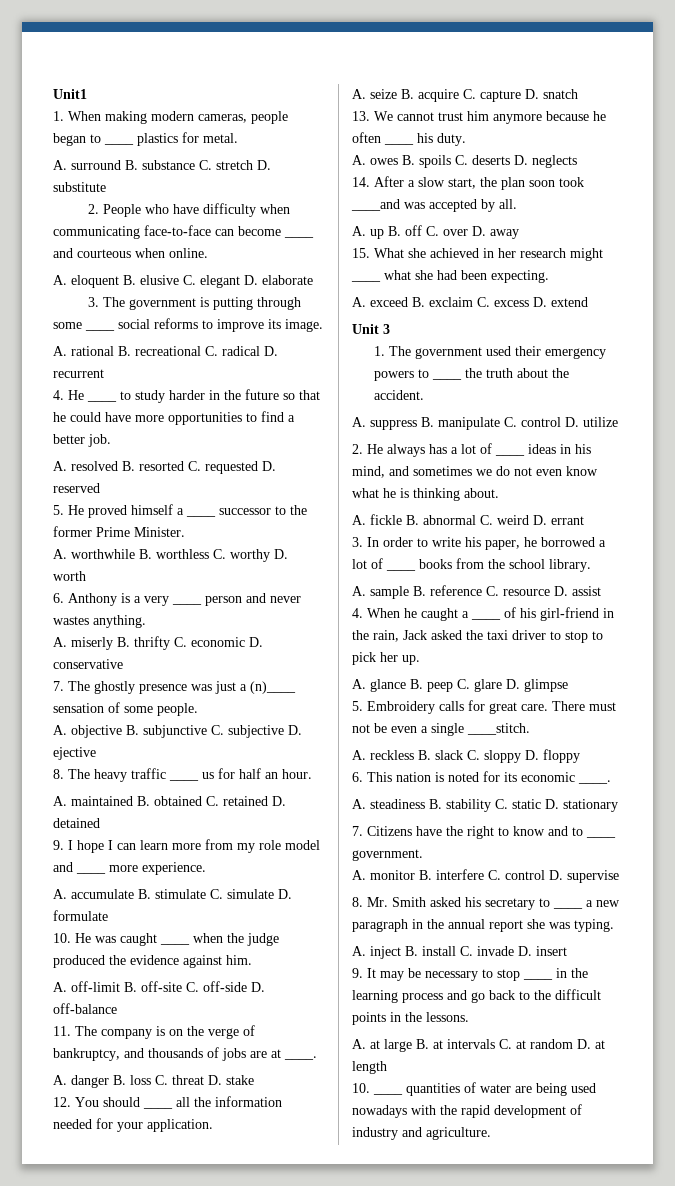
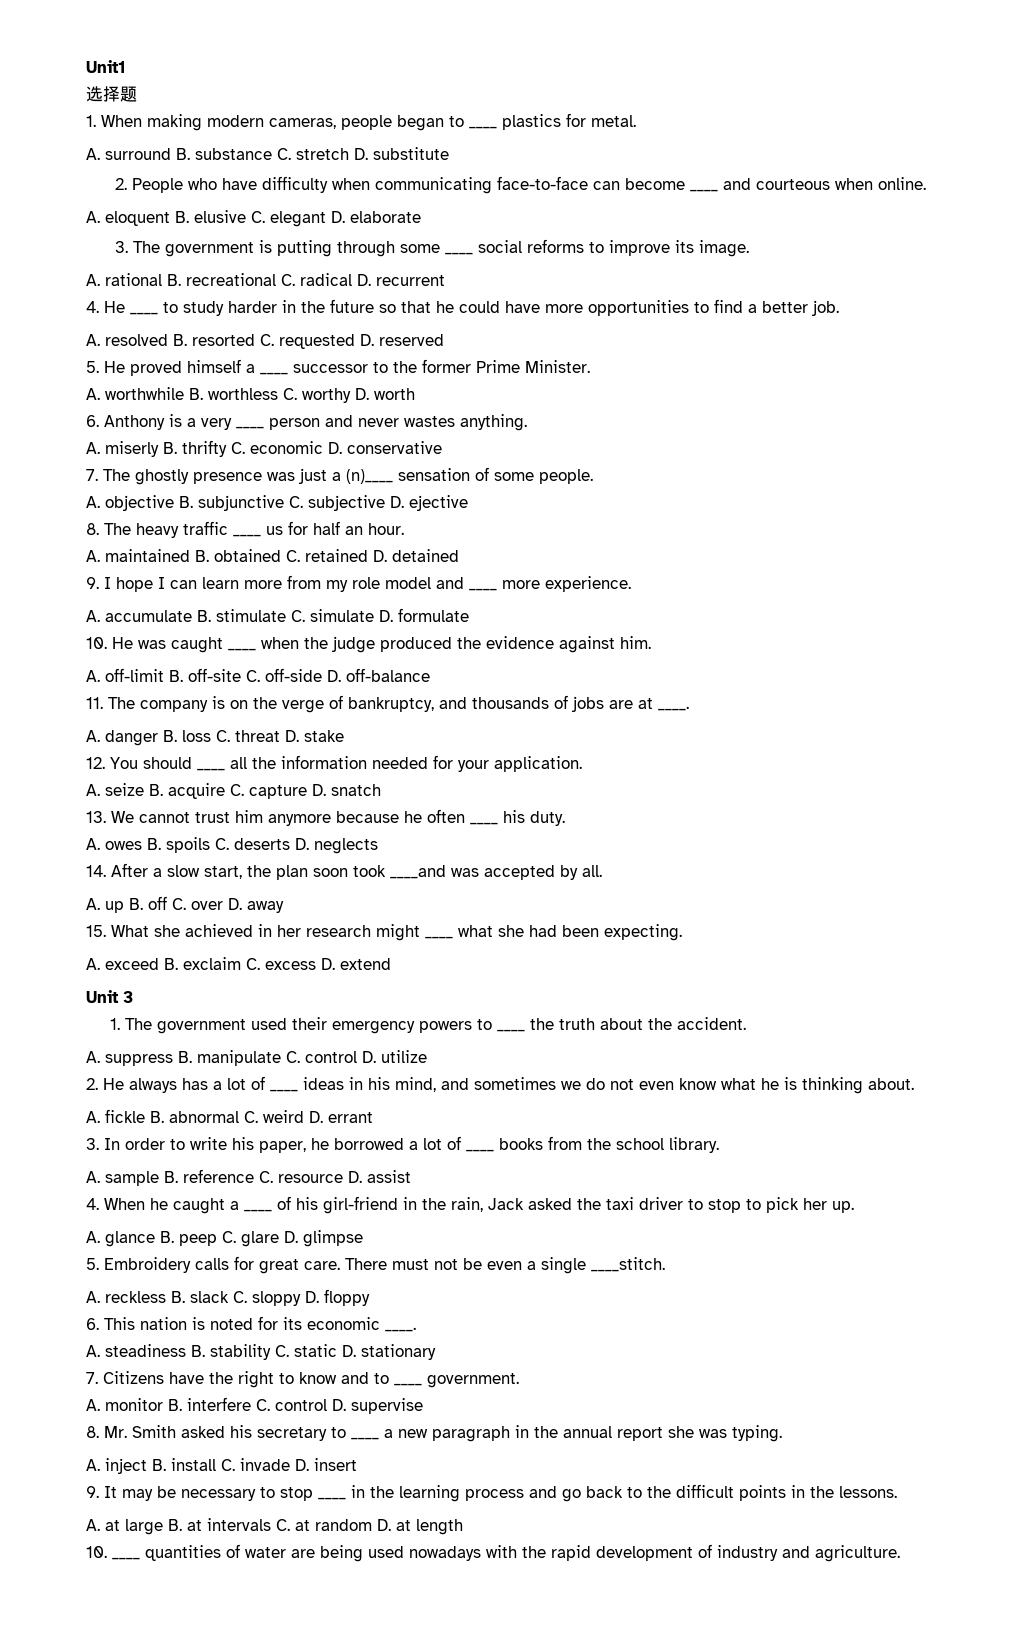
+ 选择题

